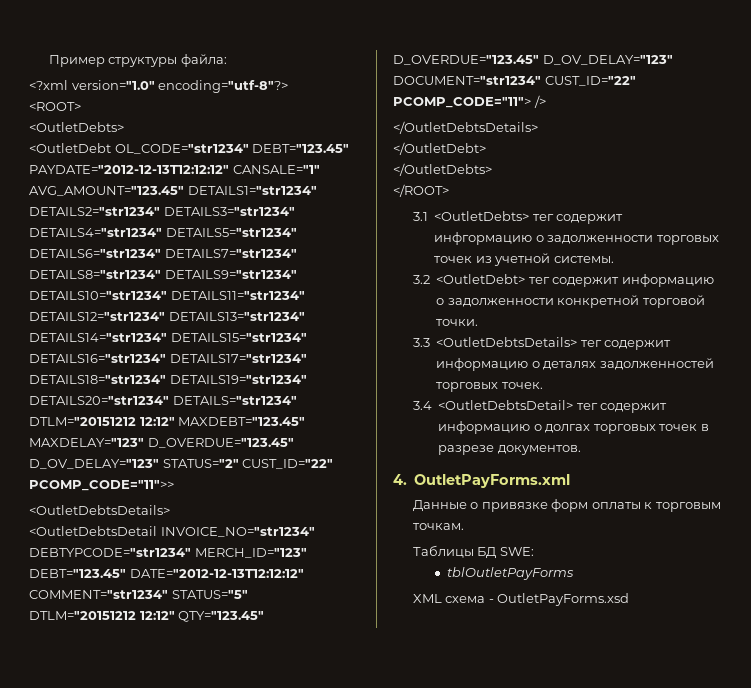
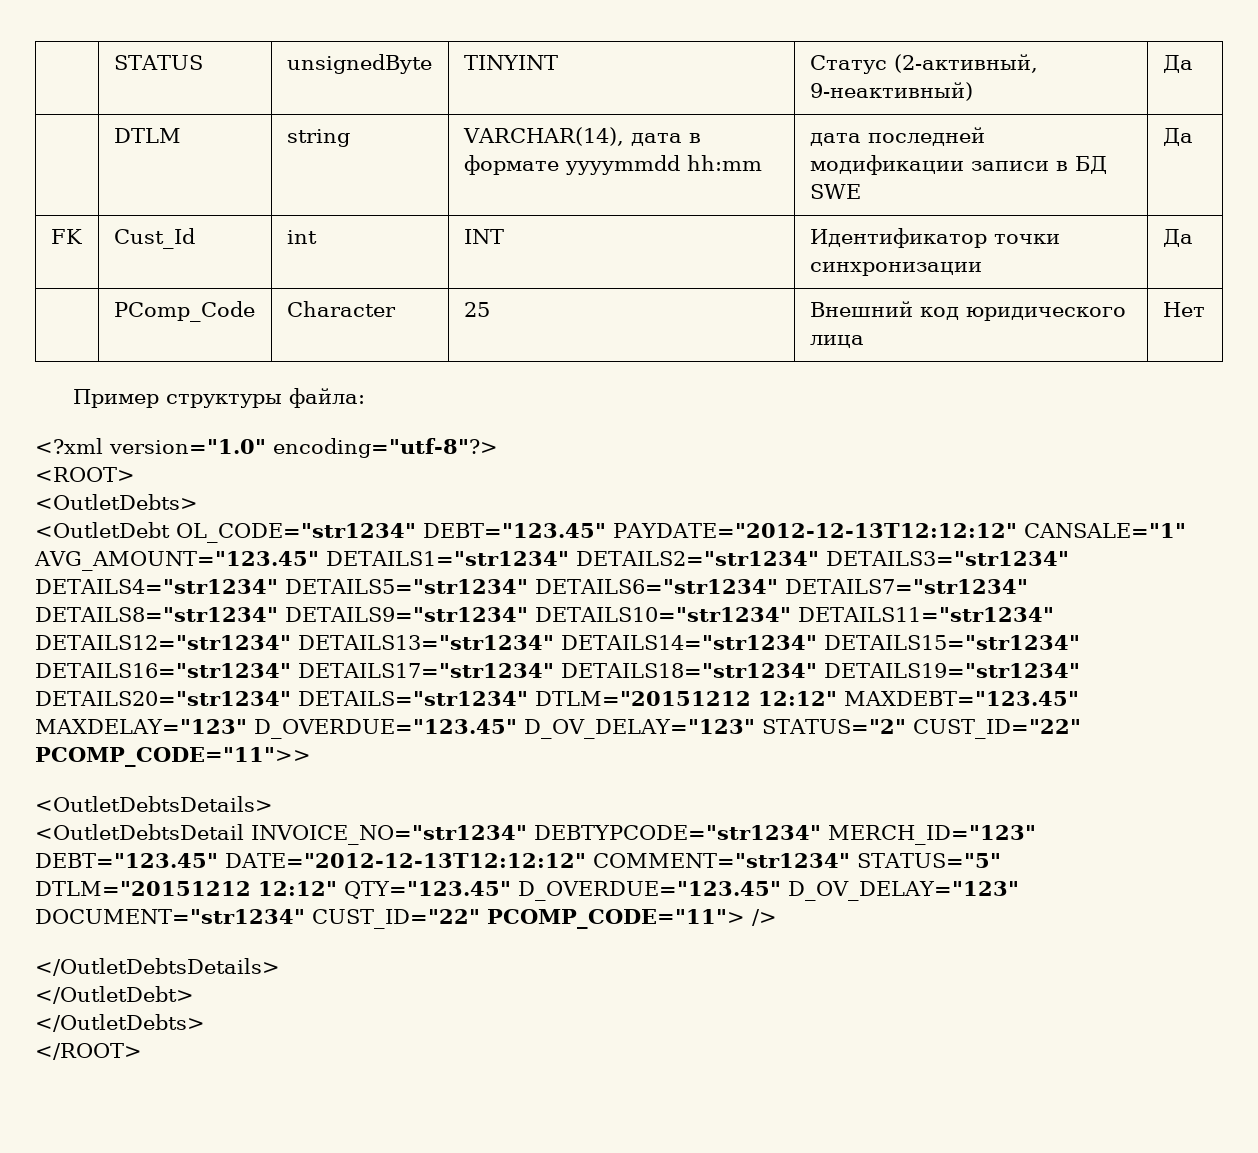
+ | STATUS | unsignedByte | TINYINT | Статус (2-активный, 9-неактивный) | Да
+ | DTLM | string | VARCHAR(14), дата в формате yyyymmdd hh:mm | дата последней модификации записи в БД SWE | Да
+ FK | Cust_Id | int | INT | Идентификатор точки синхронизации | Да
+ | PComp_Code | Character | 25 | Внешний код юридического лица | Нет
- 3.1 <OutletDebts> тег содержит инфгормацию о задолженности торговых точек из учетной системы.
- 3.2 <OutletDebt> тег содержит информацию о задолженности конкретной торговой точки.
- 3.3 <OutletDebtsDetails> тег содержит информацию о деталях задолженностей торговых точек.
- 3.4 <OutletDebtsDetail> тег содержит информацию о долгах торговых точек в разрезе документов.
- 4. OutletPayForms.xml
- Данные о привязке форм оплаты к торговым точкам.
- Таблицы БД SWE:
- tblOutletPayForms
- XML схема - OutletPayForms.xsd

